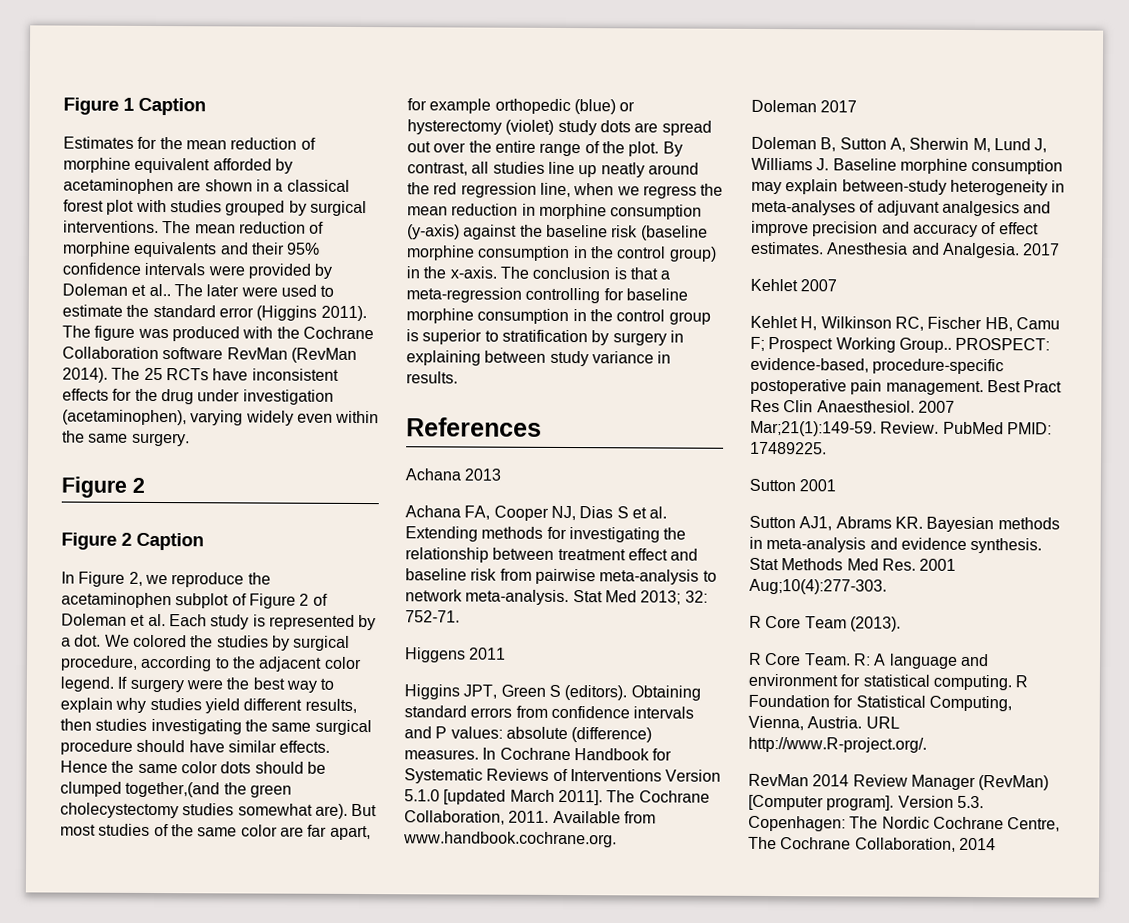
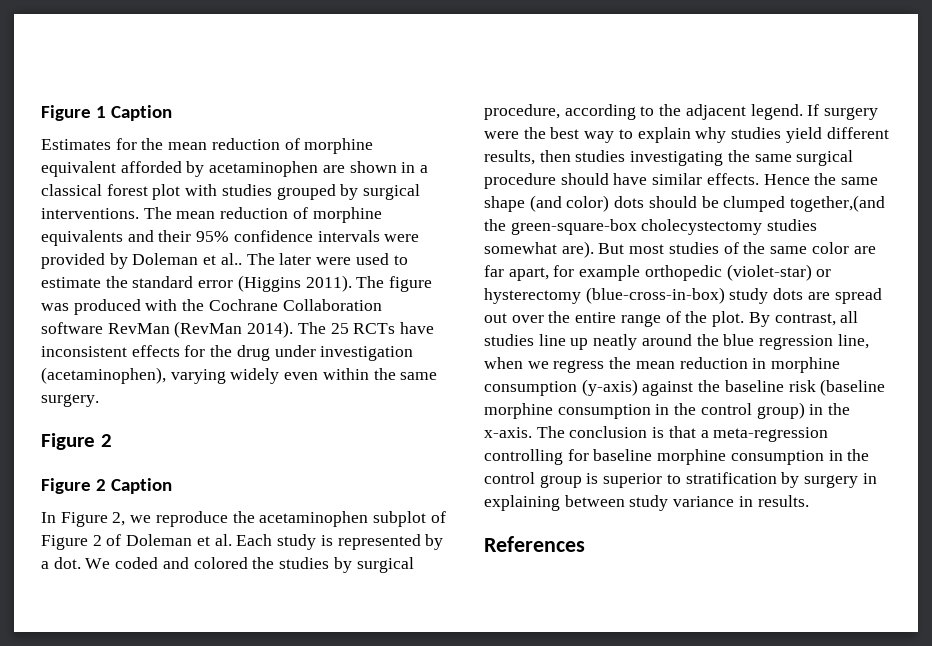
- We colored the studies by surgical procedure, according to the adjacent color legend.
+ We coded and colored the studies by surgical procedure, according to the adjacent legend.
- Hence the same color dots should be clumped together,(and the green cholecystectomy studies somewhat are).
+ Hence the same shape (and color) dots should be clumped together,(and the green-square-box cholecystectomy studies somewhat are).
- But most studies of the same color are far apart, for example orthopedic (blue) or hysterectomy (violet) study dots are spread out over the entire range of the plot.
+ But most studies of the same color are far apart, for example orthopedic (violet-star) or hysterectomy (blue-cross-in-box) study dots are spread out over the entire range of the plot.
- By contrast, all studies line up neatly around the red regression line, when we regress the mean reduction in morphine consumption (y-axis) against the baseline risk (baseline morphine consumption in the control group) in the x-axis.
+ By contrast, all studies line up neatly around the blue regression line, when we regress the mean reduction in morphine consumption (y-axis) against the baseline risk (baseline morphine consumption in the control group) in the x-axis.
- Achana 2013
- Achana FA, Cooper NJ, Dias S et al. Extending methods for investigating the relationship between treatment effect and baseline risk from pairwise meta-analysis to network meta-analysis. Stat Med 2013; 32: 752-71.
- Higgens 2011
- Higgins JPT, Green S (editors). Obtaining standard errors from confidence intervals and P values: absolute (difference) measures. In Cochrane Handbook for Systematic Reviews of Interventions Version 5.1.0 [updated March 2011]. The Cochrane Collaboration, 2011. Available from www.handbook.cochrane.org.
- Doleman 2017
- Doleman B, Sutton A, Sherwin M, Lund J, Williams J. Baseline morphine consumption may explain between-study heterogeneity in meta-analyses of adjuvant analgesics and improve precision and accuracy of effect estimates. Anesthesia and Analgesia. 2017
- Kehlet 2007
- Kehlet H, Wilkinson RC, Fischer HB, Camu F; Prospect Working Group.. PROSPECT: evidence-based, procedure-specific postoperative pain management. Best Pract Res Clin Anaesthesiol. 2007 Mar;21(1):149-59. Review. PubMed PMID: 17489225.
- Sutton 2001
- Sutton AJ1, Abrams KR. Bayesian methods in meta-analysis and evidence synthesis. Stat Methods Med Res. 2001 Aug;10(4):277-303.
- R Core Team (2013).
- R Core Team. R: A language and environment for statistical computing. R Foundation for Statistical Computing, Vienna, Austria. URL http://www.R-project.org/.
- RevMan 2014 Review Manager (RevMan) [Computer program]. Version 5.3. Copenhagen: The Nordic Cochrane Centre, The Cochrane Collaboration, 2014

